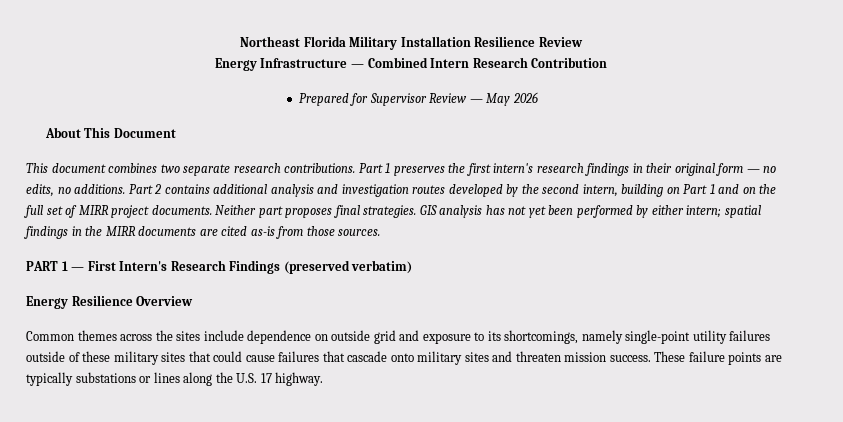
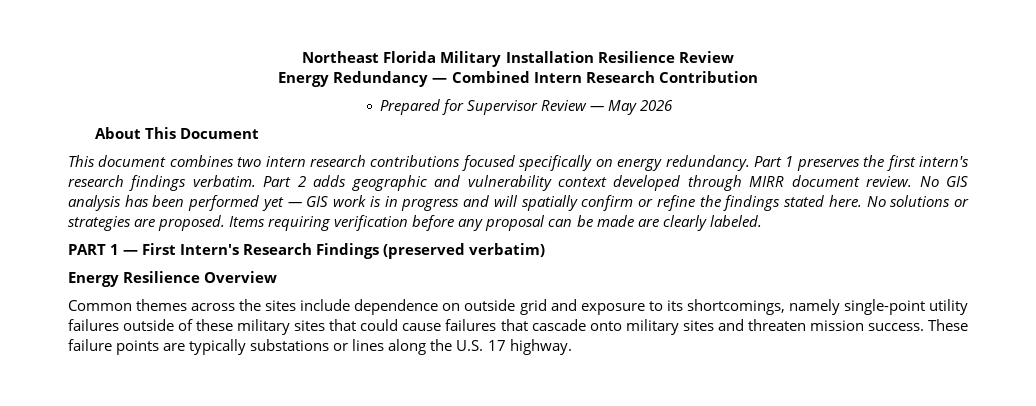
- Energy Infrastructure — Combined Intern Research Contribution
+ Energy Redundancy — Combined Intern Research Contribution
- This document combines two separate research contributions.
+ This document combines two intern research contributions focused specifically on energy redundancy.
- Part 1 preserves the first intern's research findings in their original form — no edits, no additions. Part 2 contains additional analysis and investigation routes developed by the second intern, building on Part 1 and on the full set of MIRR project documents. Neither part proposes final strategies. GIS analysis has not yet been performed by either intern; spatial findings in the MIRR documents are cited as-is from those sources.
+ Part 1 preserves the first intern's research findings verbatim. Part 2 adds geographic and vulnerability context developed through MIRR document review. No GIS analysis has been performed yet — GIS work is in progress and will spatially confirm or refine the findings stated here. No solutions or strategies are proposed. Items requiring verification before any proposal can be made are clearly labeled.

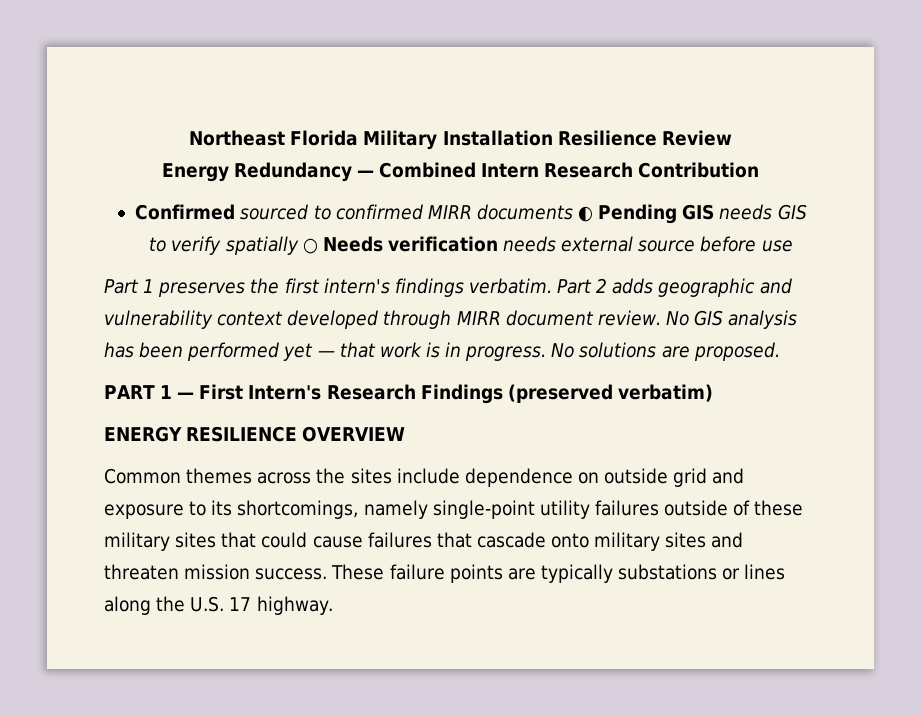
- Prepared for Supervisor Review — May 2026
- About This Document
- This document combines two intern research contributions focused specifically on energy redundancy. Part 1 preserves the first intern's research findings verbatim.
+ Confirmed sourced to confirmed MIRR documents ◐ Pending GIS needs GIS to verify spatially ○ Needs verification needs external source before use
+ Part 1 preserves the first intern's findings verbatim.
- No GIS analysis has been performed yet — GIS work is in progress and will spatially confirm or refine the findings stated here. No solutions or strategies are proposed. Items requiring verification before any proposal can be made are clearly labeled.
+ No GIS analysis has been performed yet — that work is in progress. No solutions are proposed.
- Energy Resilience Overview
+ ENERGY RESILIENCE OVERVIEW

